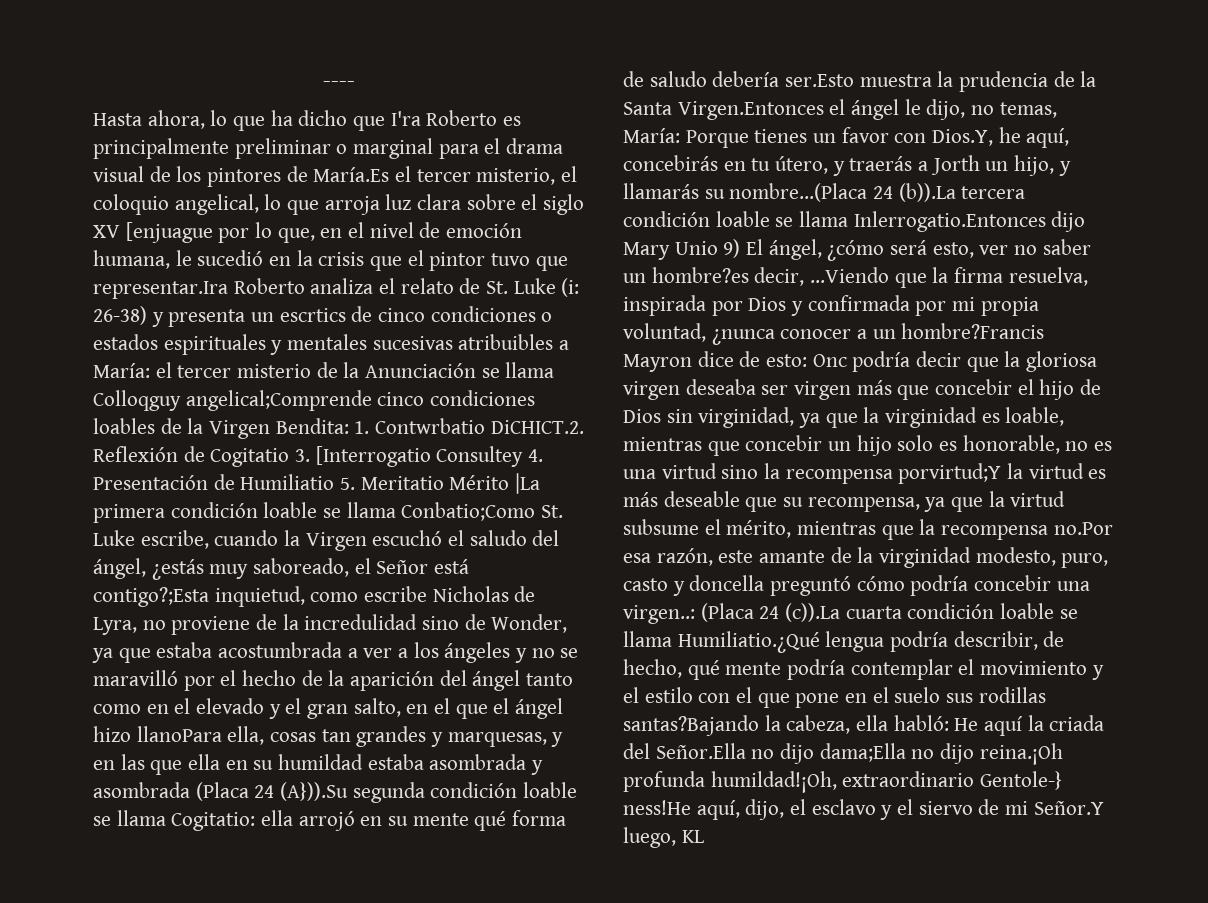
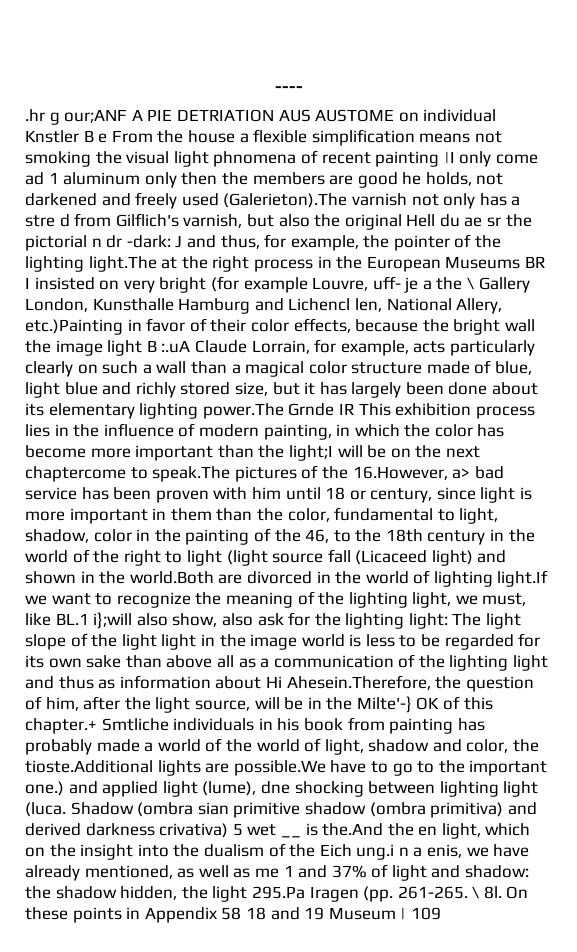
- Hasta ahora, lo que ha dicho que I'ra Roberto es principalmente preliminar o marginal para el drama visual de los pintores de María.Es el tercer misterio, el coloquio angelical, lo que arroja luz clara sobre el siglo XV [enjuague por lo que, en el nivel de emoción humana, le sucedió en la crisis que el pintor tuvo que representar.Ira Roberto analiza el relato de St. Luke (i: 26-38) y presenta un escrtics de cinco condiciones o estados espirituales y mentales sucesivas atribuibles a María: el tercer misterio de la Anunciación se llama Colloqguy angelical;Comprende cinco condiciones loables de la Virgen Bendita: 1. Contwrbatio DiCHICT.2. Reflexión de Cogitatio 3. [Interrogatio Consultey 4. Presentación de Humiliatio 5. Meritatio Mérito |La primera condición loable se llama Conbatio;Como St. Luke escribe, cuando la Virgen escuchó el saludo del ángel, ¿estás muy saboreado, el Señor está contigo?;Esta inquietud, como escribe Nicholas de Lyra, no proviene de la incredulidad sino de Wonder, ya que estaba acostumbrada a ver a los ángeles y no se maravilló por el hecho de la aparición del ángel tanto como en el elevado y el gran salto, en el que el ángel hizo llanoPara ella, cosas tan grandes y marquesas, y en las que ella en su humildad estaba asombrada y asombrada (Placa 24 (A})).Su segunda condición loable se llama Cogitatio: ella arrojó en su mente qué forma de saludo debería ser.Esto muestra la prudencia de la Santa Virgen.Entonces el ángel le dijo, no temas, María: Porque tienes un favor con Dios.Y, he aquí, concebirás en tu útero, y traerás a Jorth un hijo, y llamarás su nombre...(Placa 24 (b)).La tercera condición loable se llama Inlerrogatio.Entonces dijo Mary Unio 9) El ángel, ¿cómo será esto, ver no saber un hombre?es decir, ...Viendo que la firma resuelva, inspirada por Dios y confirmada por mi propia voluntad, ¿nunca conocer a un hombre?Francis Mayron dice de esto: Onc podría decir que la gloriosa virgen deseaba ser virgen más que concebir el hijo de Dios sin virginidad, ya que la virginidad es loable, mientras que concebir un hijo solo es honorable, no es una virtud sino la recompensa porvirtud;Y la virtud es más deseable que su recompensa, ya que la virtud subsume el mérito, mientras que la recompensa no.Por esa razón, este amante de la virginidad modesto, puro, casto y doncella preguntó cómo podría concebir una virgen..: (Placa 24 (c)).La cuarta condición loable se llama Humiliatio.¿Qué lengua podría describir, de hecho, qué mente podría contemplar el movimiento y el estilo con el que pone en el suelo sus rodillas santas?Bajando la cabeza, ella habló: He aquí la criada del Señor.Ella no dijo dama;Ella no dijo reina.¡Oh profunda humildad!¡Oh, extraordinario Gentole-} ness!He aquí, dijo, el esclavo y el siervo de mi Señor.Y luego, KL
+ .hr g our;ANF A PIE DETRIATION AUS AUSTOME on individual Knstler B e From the house a flexible simplification means not smoking the visual light phnomena of recent painting |I only come ad 1 aluminum only then the members are good he holds, not darkened and freely used (Galerieton).The varnish not only has a stre d from Gilflich's varnish, but also the original Hell du ae sr the pictorial n dr -dark: J and thus, for example, the pointer of the lighting light.The at the right process in the European Museums BR I insisted on very bright (for example Louvre, uff- je a the \ Gallery London, Kunsthalle Hamburg and Lichencl len, National Allery, etc.)Painting in favor of their color effects, because the bright wall the image light B :.uA Claude Lorrain, for example, acts particularly clearly on such a wall than a magical color structure made of blue, light blue and richly stored size, but it has largely been done about its elementary lighting power.The Grnde IR This exhibition process lies in the influence of modern painting, in which the color has become more important than the light;I will be on the next chaptercome to speak.The pictures of the 16.However, a> bad service has been proven with him until 18 or century, since light is more important in them than the color, fundamental to light, shadow, color in the painting of the 46, to the 18th century in the world of the right to light (light source fall (Licaceed light) and shown in the world.Both are divorced in the world of lighting light.If we want to recognize the meaning of the lighting light, we must, like BL.1 i};will also show, also ask for the lighting light: The light slope of the light light in the image world is less to be regarded for its own sake than above all as a communication of the lighting light and thus as information about Hi Ahesein.Therefore, the question of him, after the light source, will be in the Milte'-} OK of this chapter.+ Smtliche individuals in his book from painting has probably made a world of the world of light, shadow and color, the tioste.Additional lights are possible.We have to go to the important one.) and applied light (lume), dne shocking between lighting light (luca. Shadow (ombra sian primitive shadow (ombra primitiva) and derived darkness crivativa) 5 wet __ is the.And the en light, which on the insight into the dualism of the Eich ung.i n a enis, we have already mentioned, as well as me 1 and 37% of light and shadow: the shadow hidden, the light 295.Pa Iragen (pp. 261-265. \ 8l. On these points in Appendix 58 18 and 19 Museum | 109

